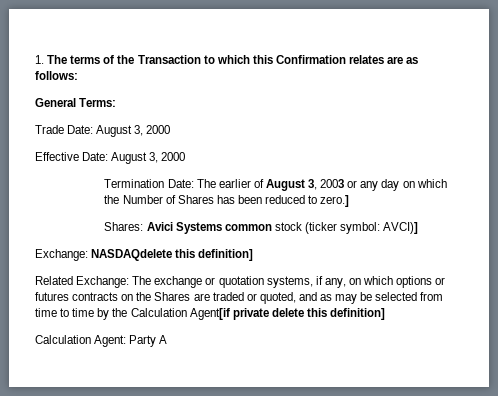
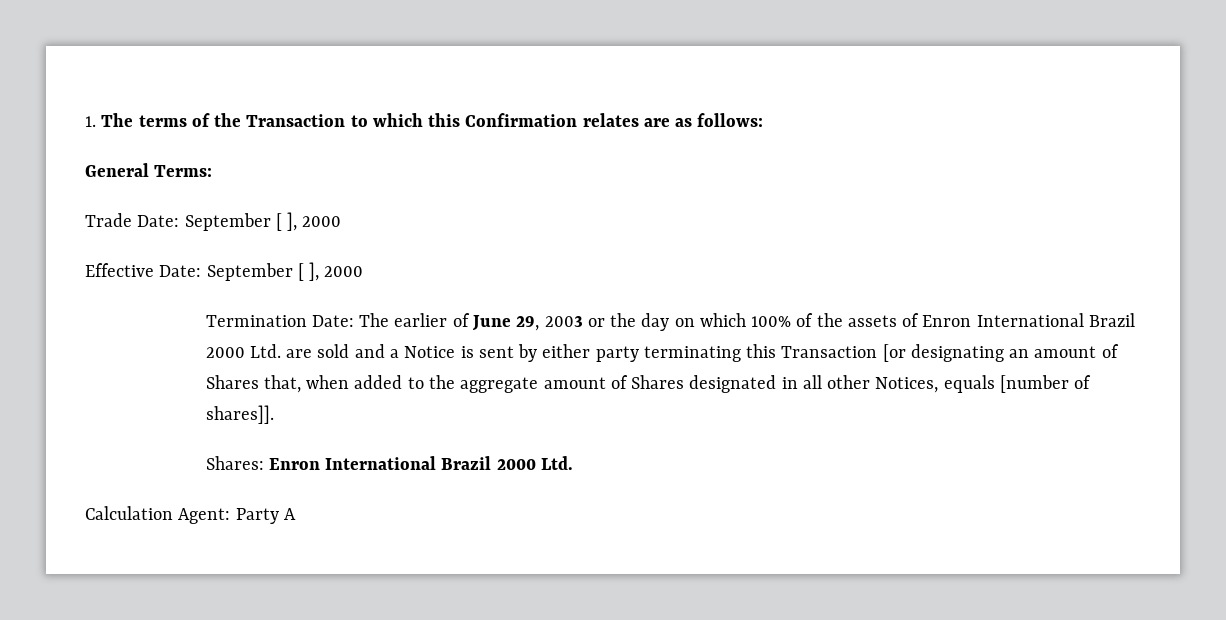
- Trade Date: August 3, 2000
+ Trade Date: September [ ], 2000
- Effective Date: August 3, 2000
+ Effective Date: September [ ], 2000
- Termination Date: The earlier of August 3, 2003 or any day on which the Number of Shares has been reduced to zero.]
- Shares: Avici Systems common stock (ticker symbol: AVCI)]
- Exchange: NASDAQdelete this definition]
- Related Exchange: The exchange or quotation systems, if any, on which options or futures contracts on the Shares are traded or quoted, and as may be selected from time to time by the Calculation Agent[if private delete this definition]
+ Termination Date: The earlier of June 29, 2003 or the day on which 100% of the assets of Enron International Brazil 2000 Ltd. are sold and a Notice is sent by either party terminating this Transaction [or designating an amount of Shares that, when added to the aggregate amount of Shares designated in all other Notices, equals [number of shares]].
+ Shares: Enron International Brazil 2000 Ltd.

